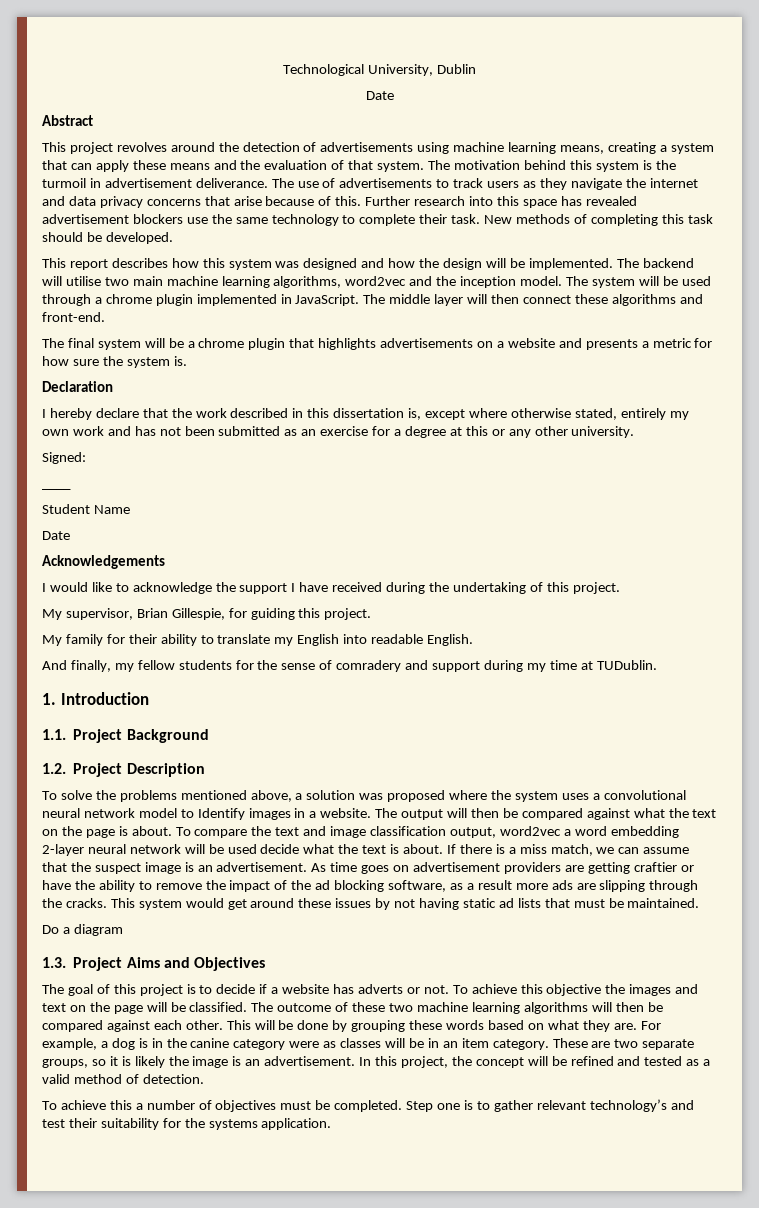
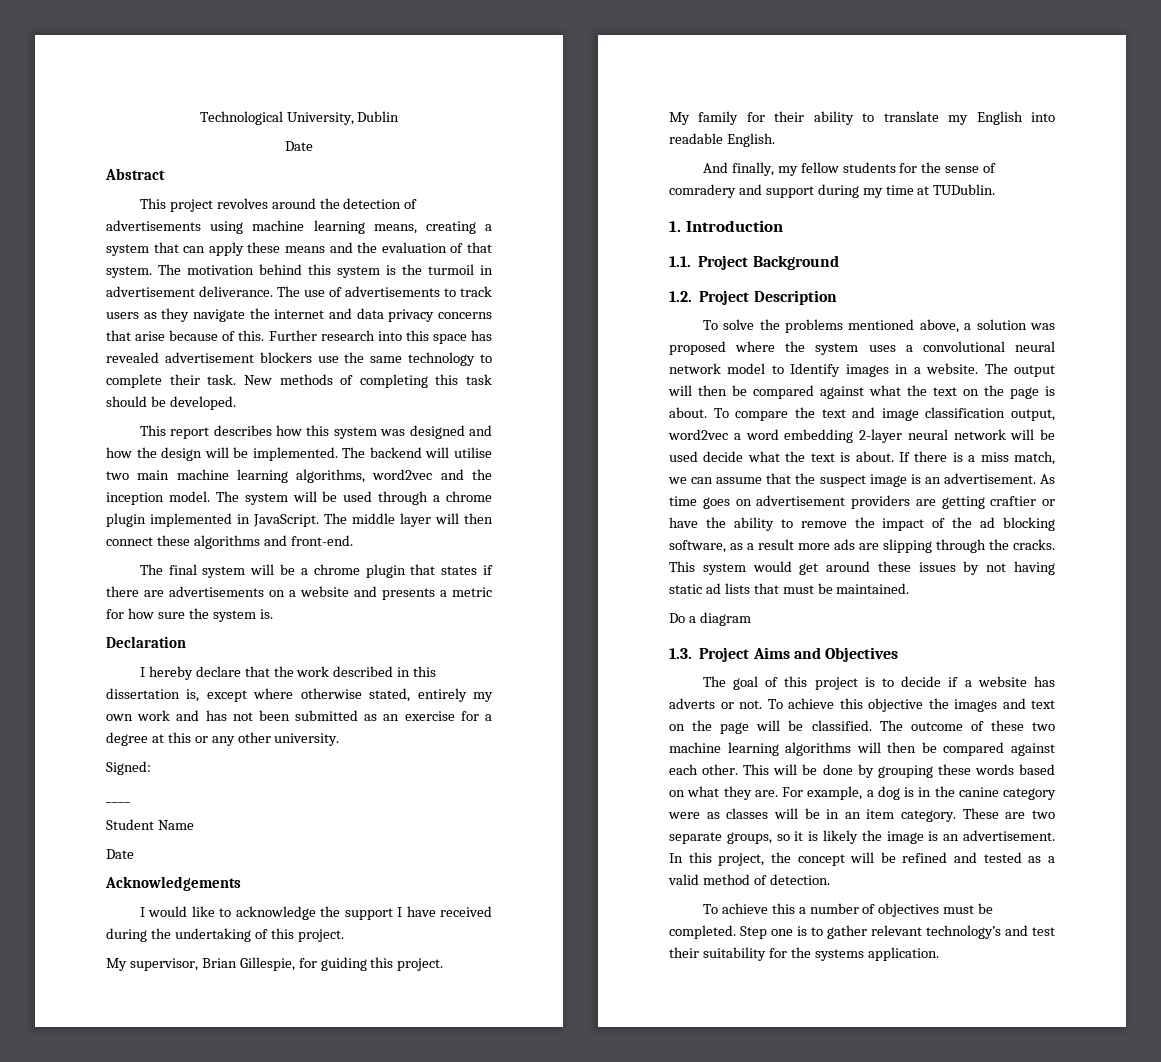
- The final system will be a chrome plugin that highlights advertisements on a website and presents a metric for how sure the system is.
+ The final system will be a chrome plugin that states if there are advertisements on a website and presents a metric for how sure the system is.

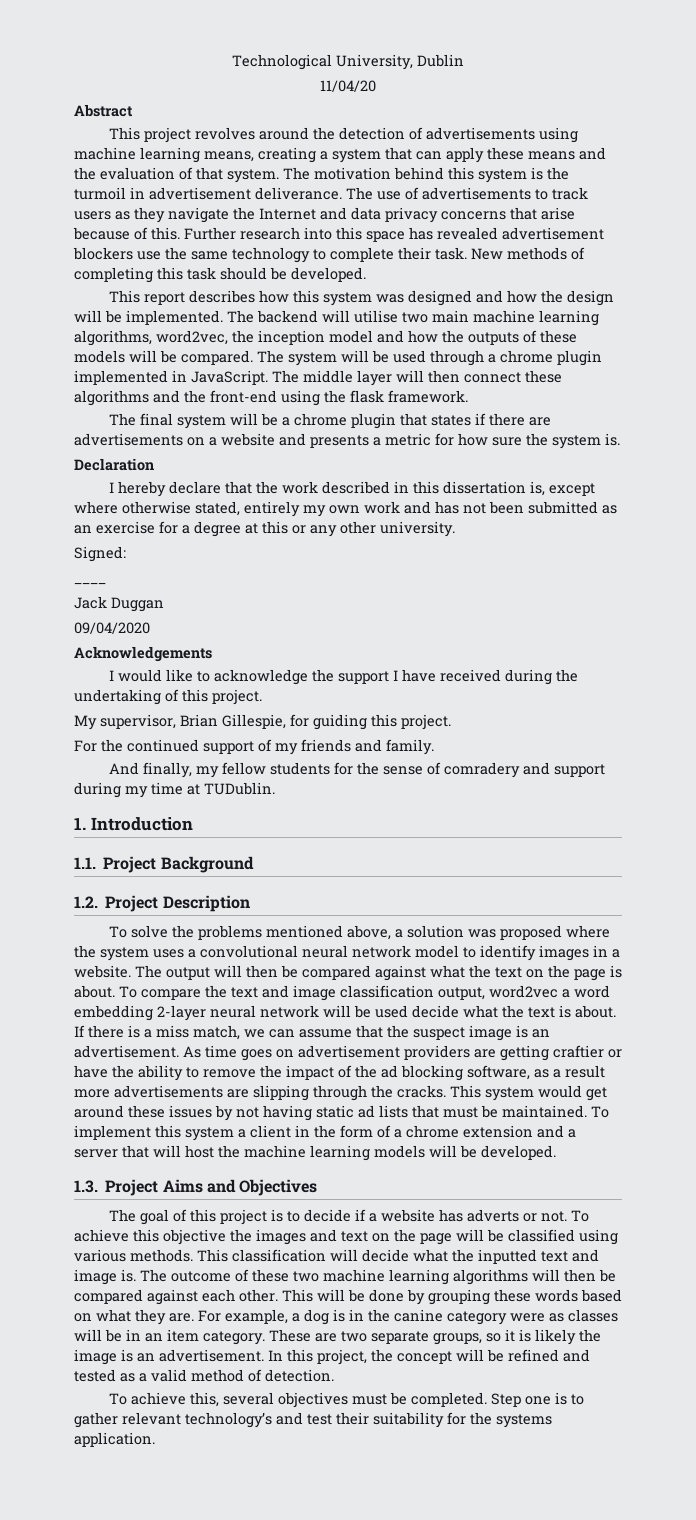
  Technological University, Dublin
- Date
+ 11/04/20
- The use of advertisements to track users as they navigate the internet and data privacy concerns that arise because of this.
+ The use of advertisements to track users as they navigate the Internet and data privacy concerns that arise because of this.
- The backend will utilise two main machine learning algorithms, word2vec and the inception model.
+ The backend will utilise two main machine learning algorithms, word2vec, the inception model and how the outputs of these models will be compared.
- The middle layer will then connect these algorithms and front-end.
+ The middle layer will then connect these algorithms and the front-end using the flask framework.
- Student Name
- Date
+ Jack Duggan
+ 09/04/2020
- My family for their ability to translate my English into readable English.
+ For the continued support of my friends and family.
- To solve the problems mentioned above, a solution was proposed where the system uses a convolutional neural network model to Identify images in a website.
+ To solve the problems mentioned above, a solution was proposed where the system uses a convolutional neural network model to identify images in a website.
- As time goes on advertisement providers are getting craftier or have the ability to remove the impact of the ad blocking software, as a result more ads are slipping through the cracks.
+ As time goes on advertisement providers are getting craftier or have the ability to remove the impact of the ad blocking software, as a result more advertisements are slipping through the cracks.
- This system would get around these issues by not having static ad lists that must be maintained.
- Do a diagram
+ This system would get around these issues by not having static ad lists that must be maintained. To implement this system a client in the form of a chrome extension and a server that will host the machine learning models will be developed.
- To achieve this objective the images and text on the page will be classified.
+ To achieve this objective the images and text on the page will be classified using various methods. This classification will decide what the inputted text and image is.
- To achieve this a number of objectives must be completed.
+ To achieve this, several objectives must be completed.

